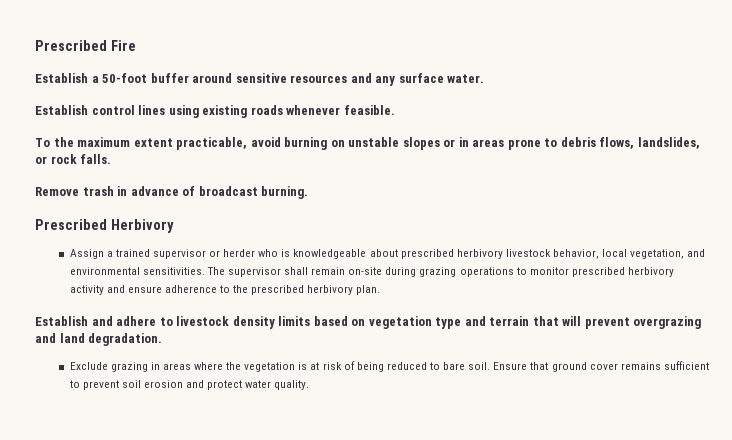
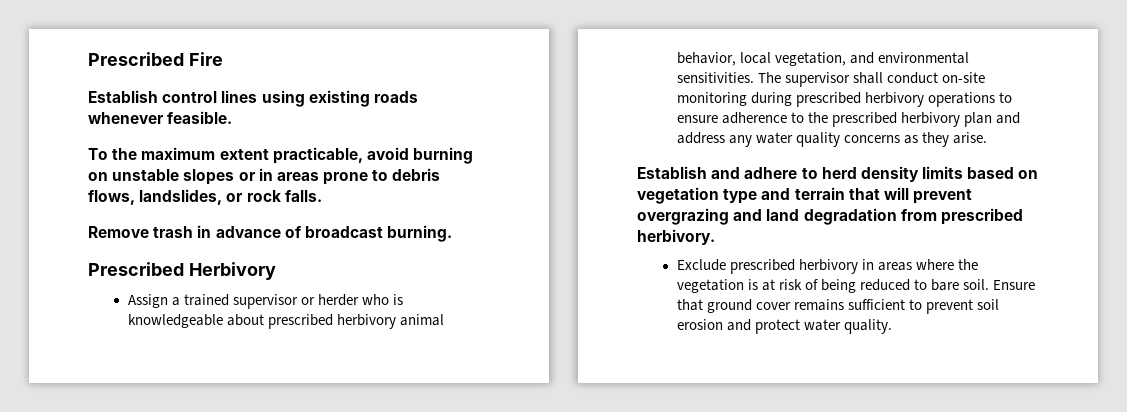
- Establish a 50-foot buffer around sensitive resources and any surface water.
- Assign a trained supervisor or herder who is knowledgeable about prescribed herbivory livestock behavior, local vegetation, and environmental sensitivities.
+ Assign a trained supervisor or herder who is knowledgeable about prescribed herbivory animal behavior, local vegetation, and environmental sensitivities.
- The supervisor shall remain on-site during grazing operations to monitor prescribed herbivory activity and ensure adherence to the prescribed herbivory plan.
+ The supervisor shall conduct on-site monitoring during prescribed herbivory operations to ensure adherence to the prescribed herbivory plan and address any water quality concerns as they arise.
- Establish and adhere to livestock density limits based on vegetation type and terrain that will prevent overgrazing and land degradation.
+ Establish and adhere to herd density limits based on vegetation type and terrain that will prevent overgrazing and land degradation from prescribed herbivory.
- Exclude grazing in areas where the vegetation is at risk of being reduced to bare soil.
+ Exclude prescribed herbivory in areas where the vegetation is at risk of being reduced to bare soil.

